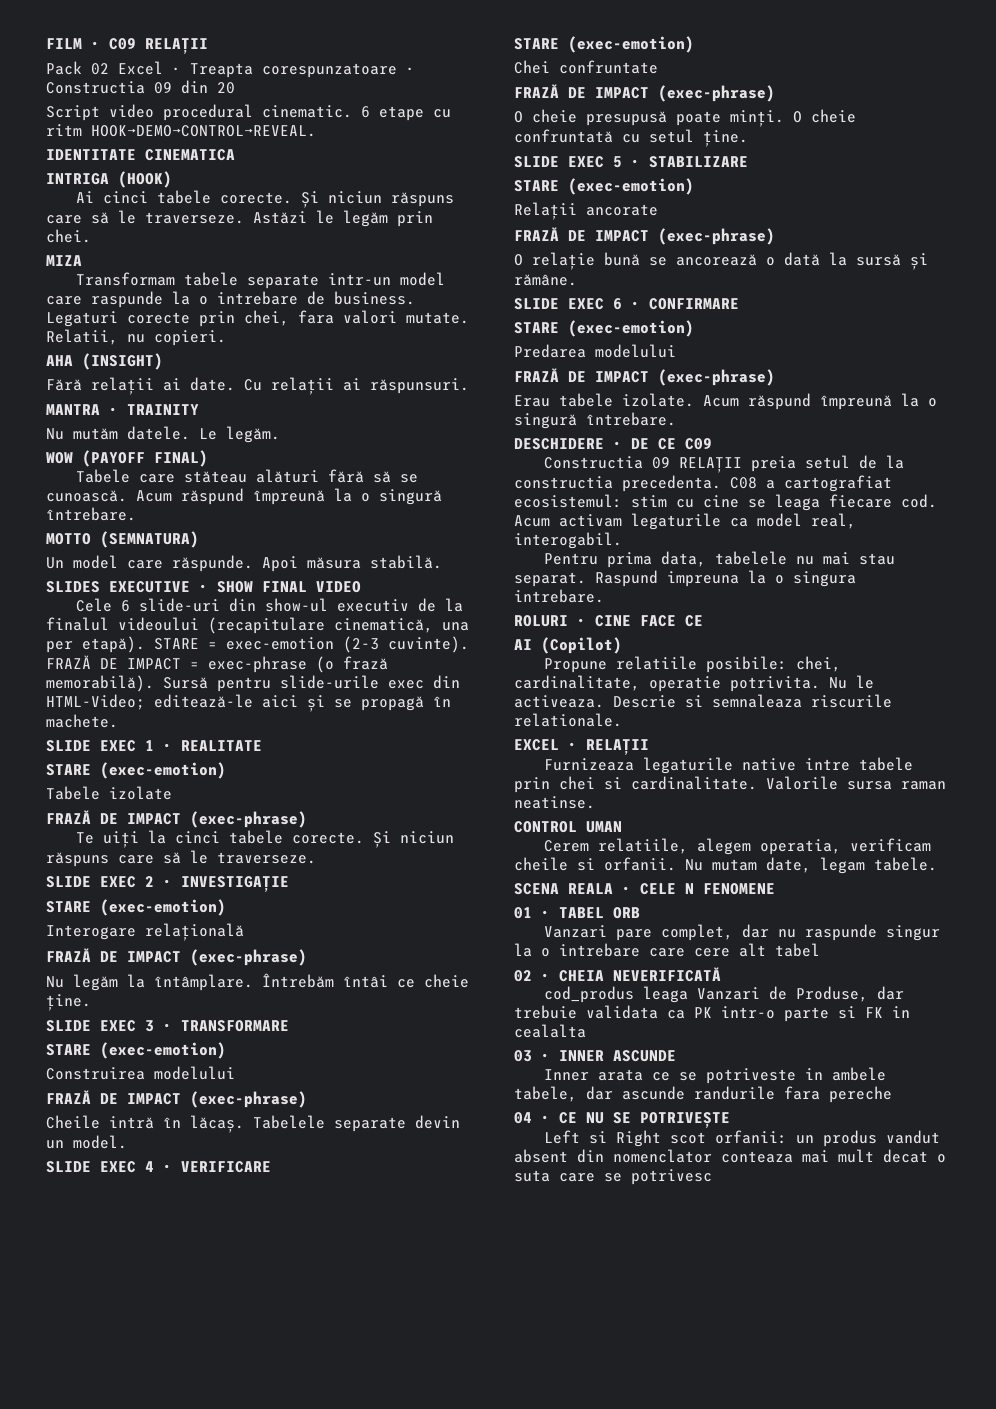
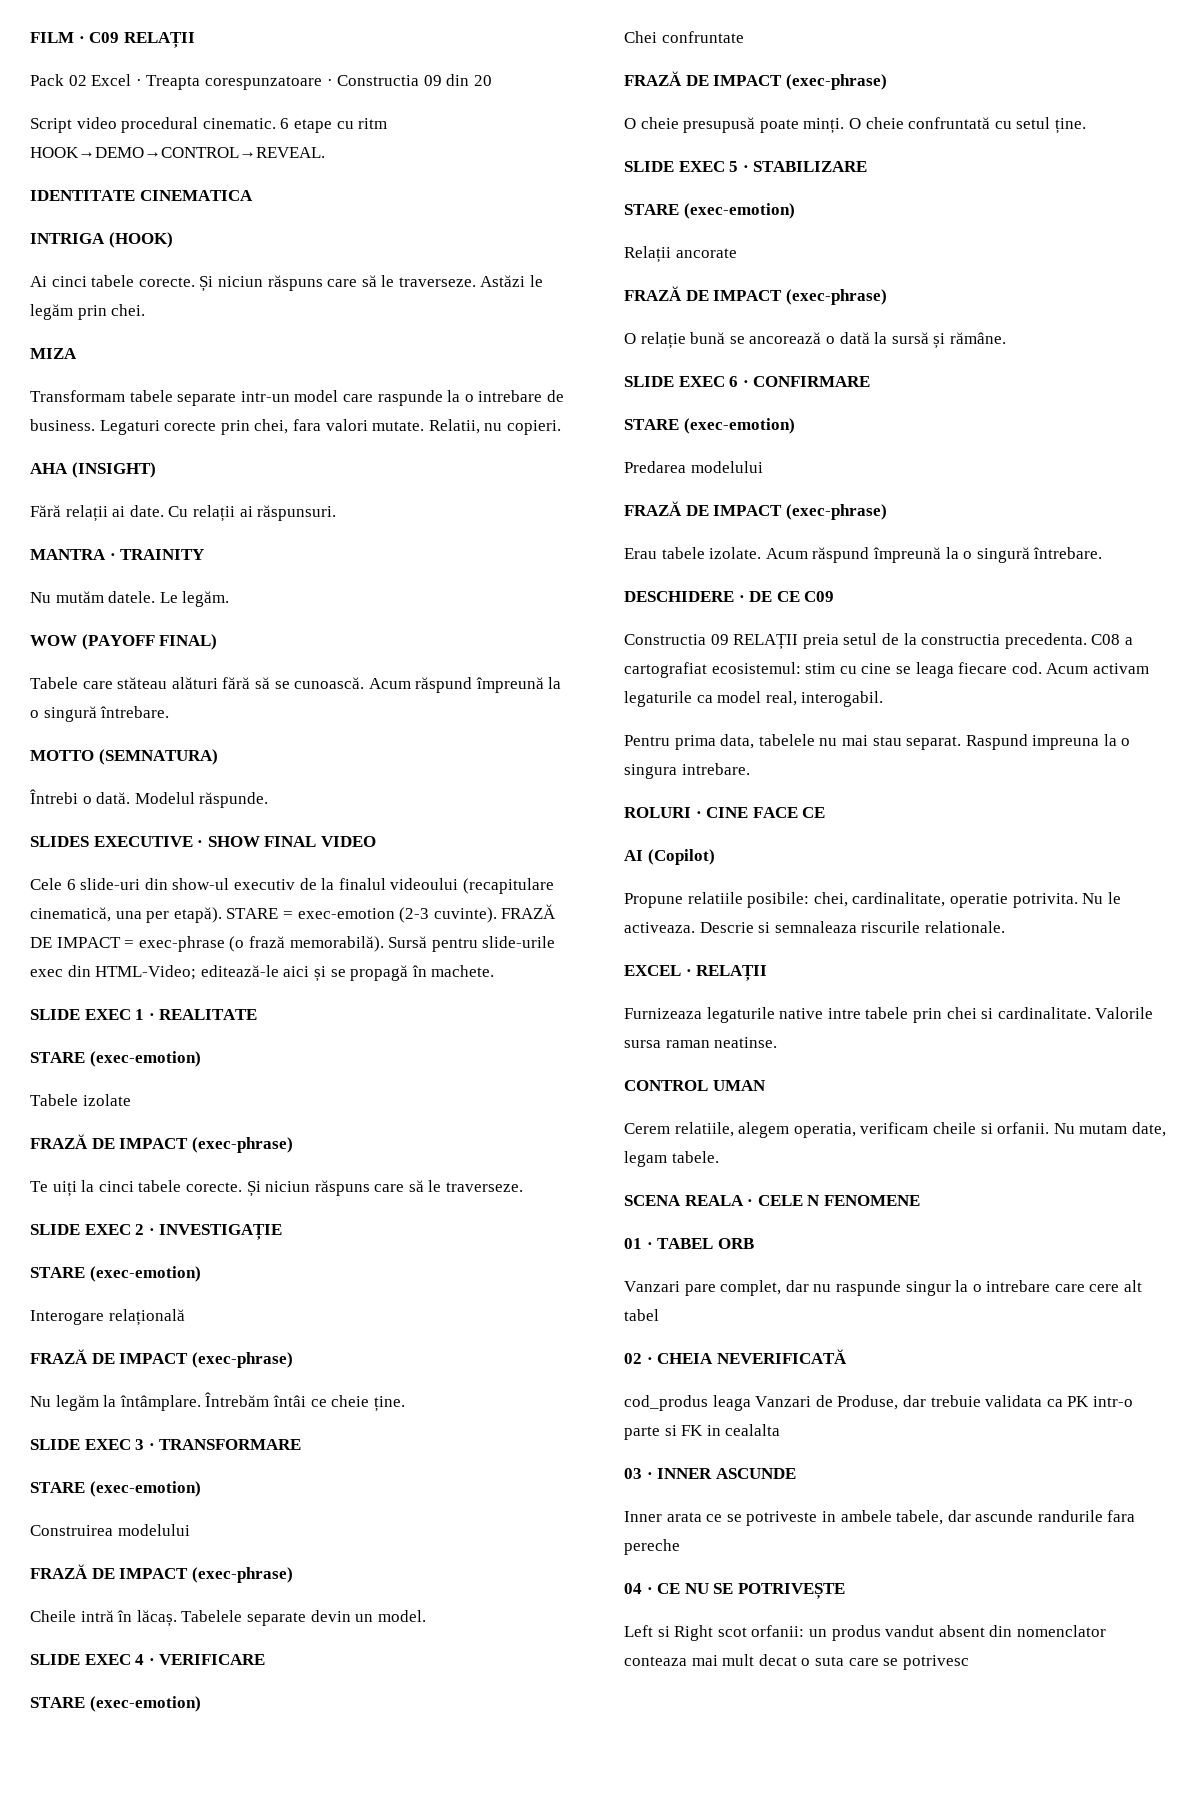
- Un model care răspunde. Apoi măsura stabilă.
+ Întrebi o dată. Modelul răspunde.

